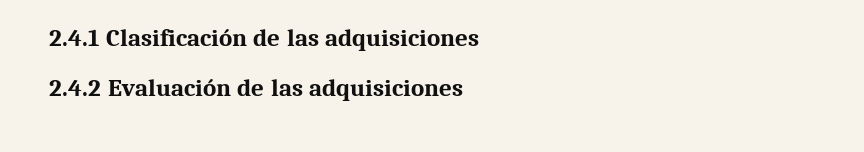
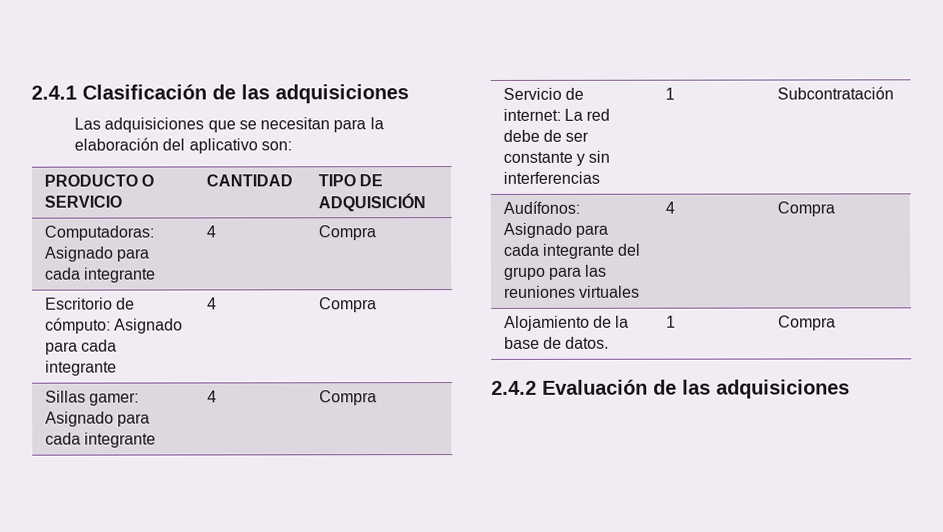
+ Las adquisiciones que se necesitan para la elaboración del aplicativo son:
+ PRODUCTO O SERVICIO | CANTIDAD | TIPO DE ADQUISICIÓN
+ Computadoras: Asignado para cada integrante | 4 | Compra
+ Escritorio de cómputo: Asignado para cada integrante | 4 | Compra
+ Sillas gamer: Asignado para cada integrante | 4 | Compra
+ Servicio de internet: La red debe de ser constante y sin interferencias | 1 | Subcontratación
+ Audífonos: Asignado para cada integrante del grupo para las reuniones virtuales | 4 | Compra
+ Alojamiento de la base de datos. | 1 | Compra

